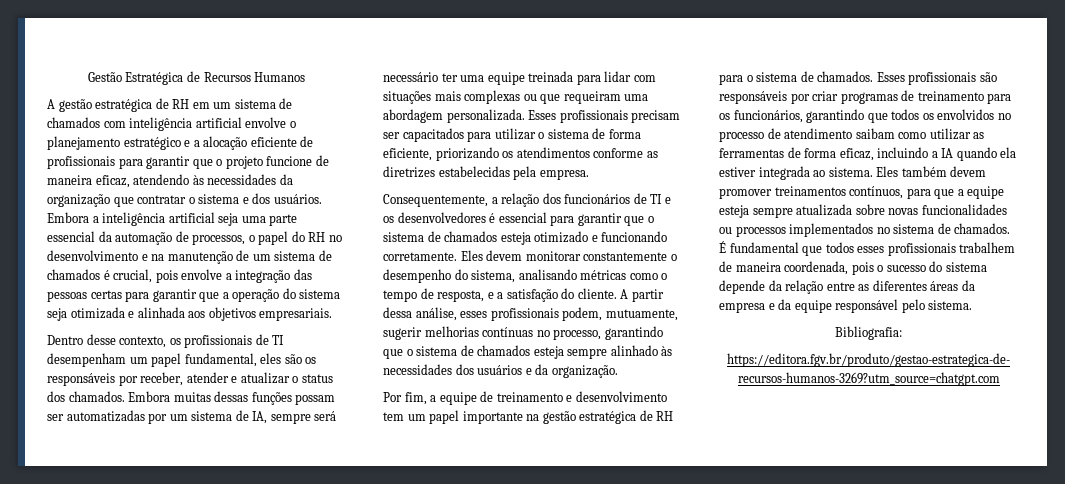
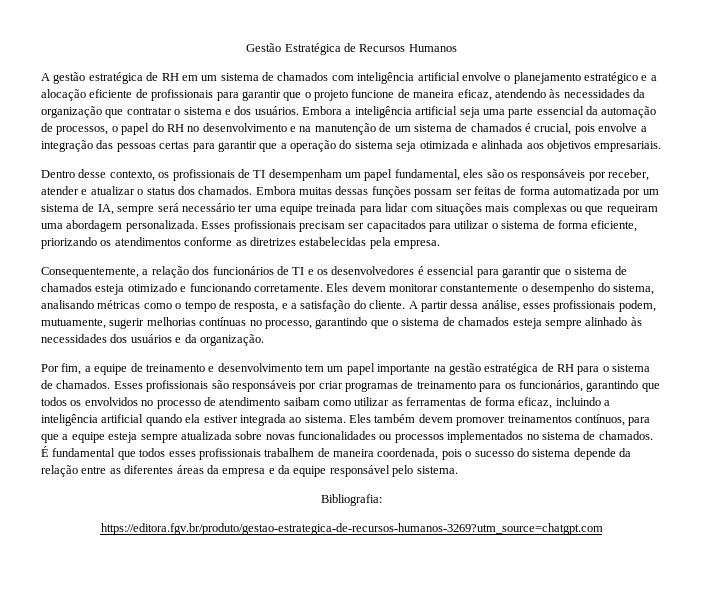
- Embora muitas dessas funções possam ser automatizadas por um sistema de IA, sempre será necessário ter uma equipe treinada para lidar com situações mais complexas ou que requeiram uma abordagem personalizada.
+ Embora muitas dessas funções possam ser feitas de forma automatizada por um sistema de IA, sempre será necessário ter uma equipe treinada para lidar com situações mais complexas ou que requeiram uma abordagem personalizada.
- Esses profissionais são responsáveis por criar programas de treinamento para os funcionários, garantindo que todos os envolvidos no processo de atendimento saibam como utilizar as ferramentas de forma eficaz, incluindo a IA quando ela estiver integrada ao sistema.
+ Esses profissionais são responsáveis por criar programas de treinamento para os funcionários, garantindo que todos os envolvidos no processo de atendimento saibam como utilizar as ferramentas de forma eficaz, incluindo a inteligência artificial quando ela estiver integrada ao sistema.

